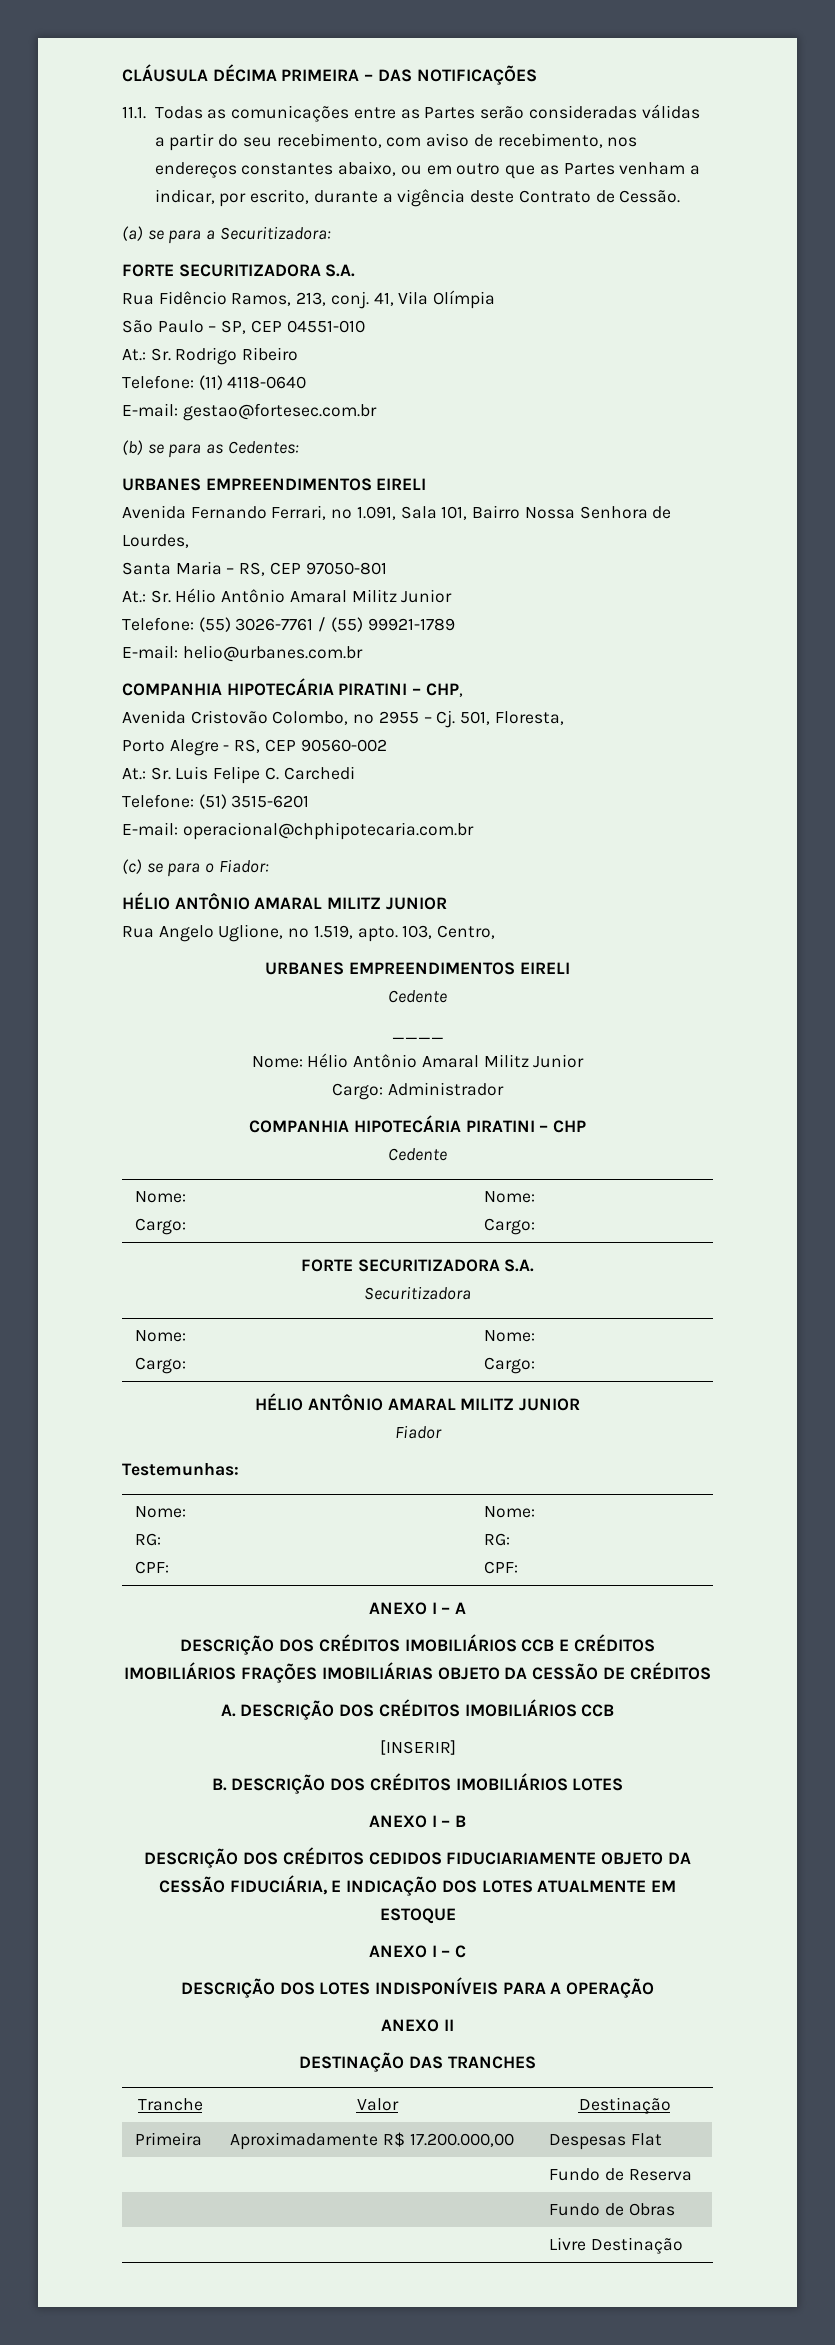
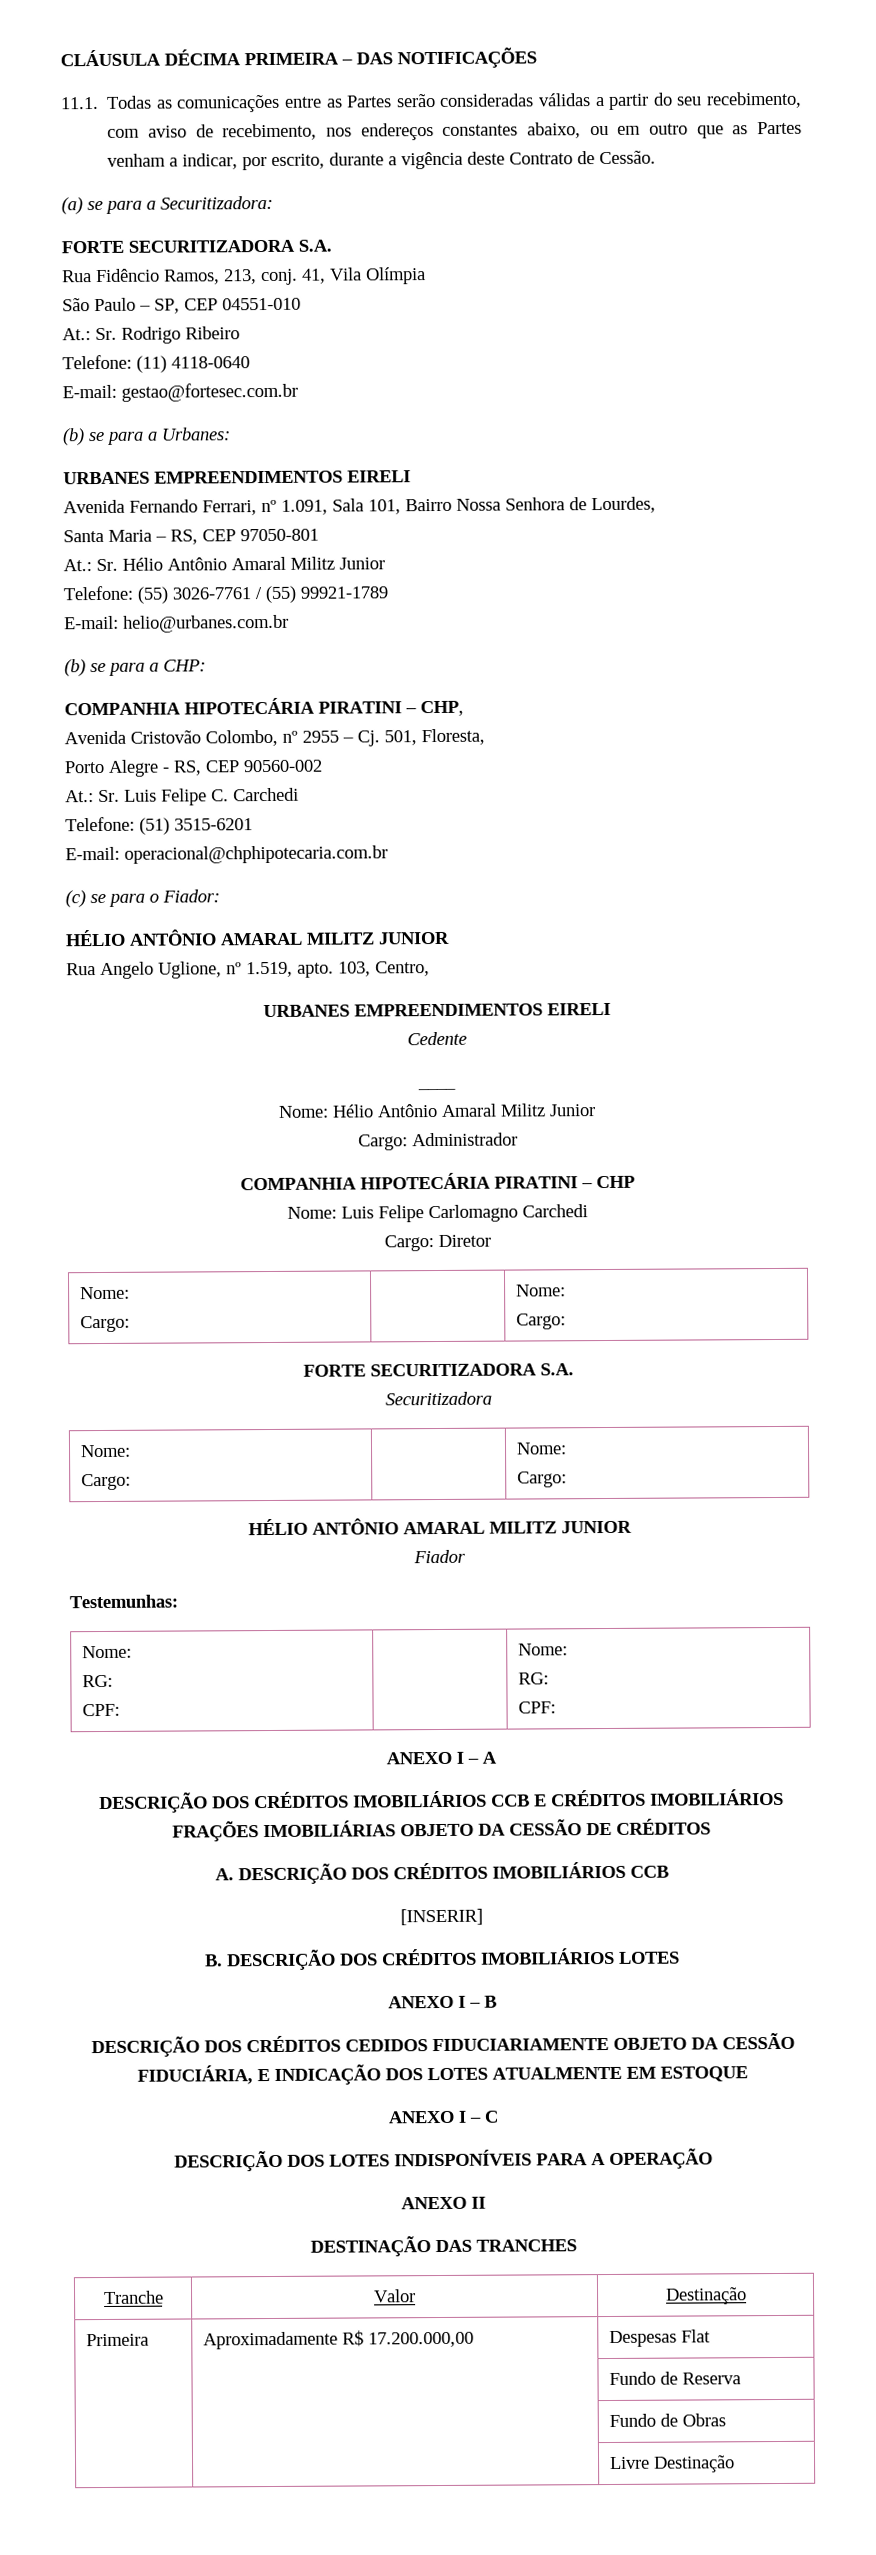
- (b) se para as Cedentes:
+ (b) se para a Urbanes:
+ (b) se para a CHP:
  COMPANHIA HIPOTECÁRIA PIRATINI – CHP
- Cedente
+ Nome: Luis Felipe Carlomagno Carchedi
+ Cargo: Diretor

